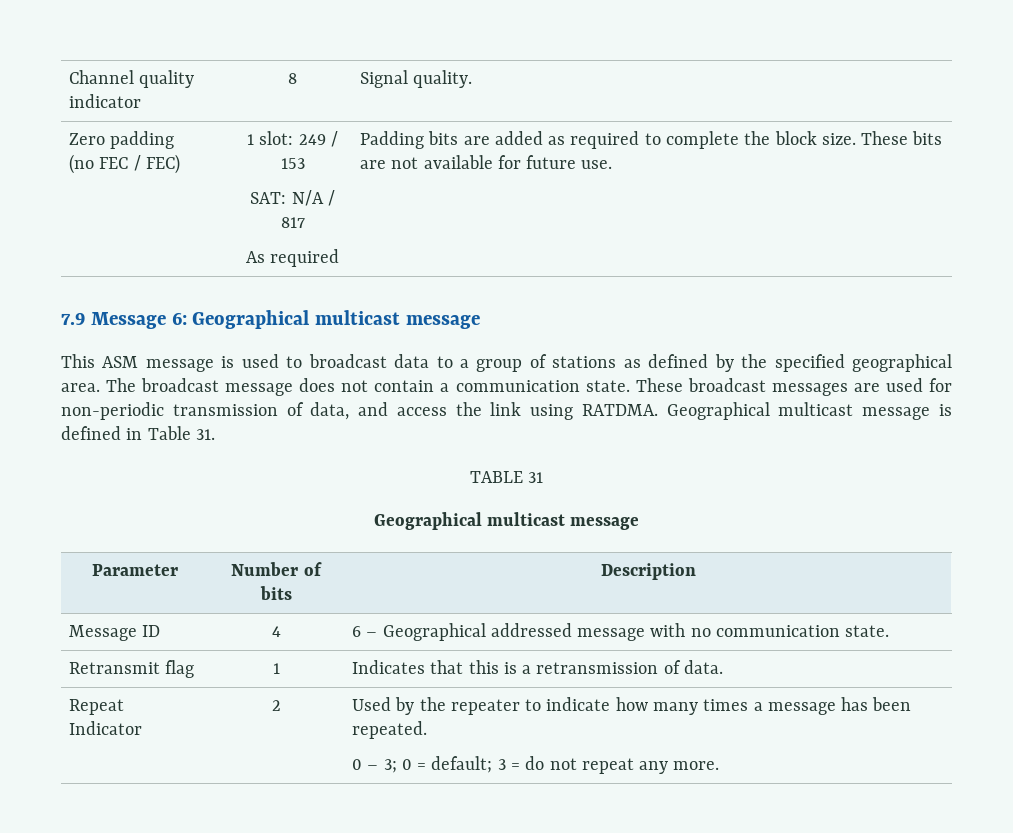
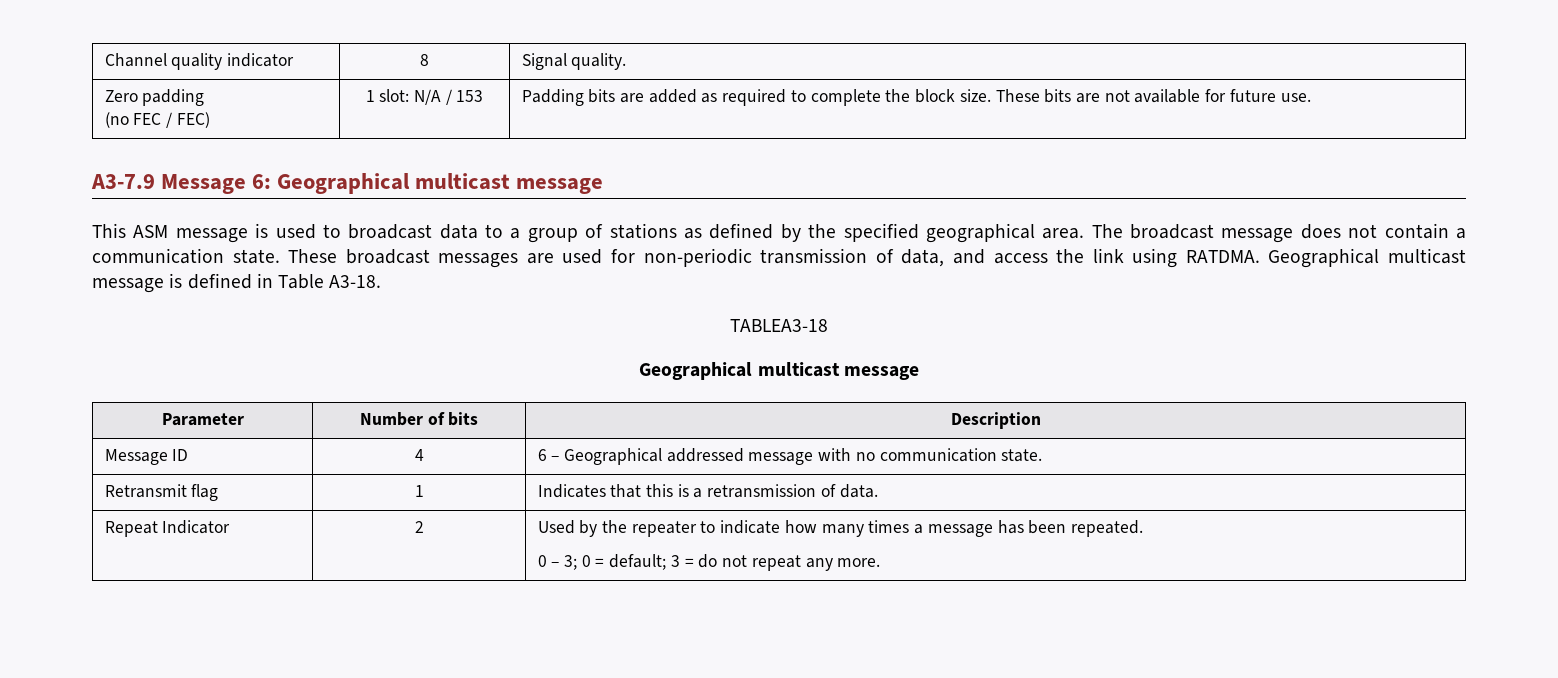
  Zero padding
- (no FEC / FEC) | 1 slot: 249 / 153
- SAT: N/A / 817
- As required | Padding bits are added as required to complete the block size. These bits are not available for future use.
+ (no FEC / FEC) | 1 slot: N/A / 153 | Padding bits are added as required to complete the block size. These bits are not available for future use.
- 7.9 Message 6: Geographical multicast message
+ A3-7.9 Message 6: Geographical multicast message
- Geographical multicast message is defined in Table 31.
- TABLE 31
+ Geographical multicast message is defined in Table A3-18.
+ TABLEA3-18

